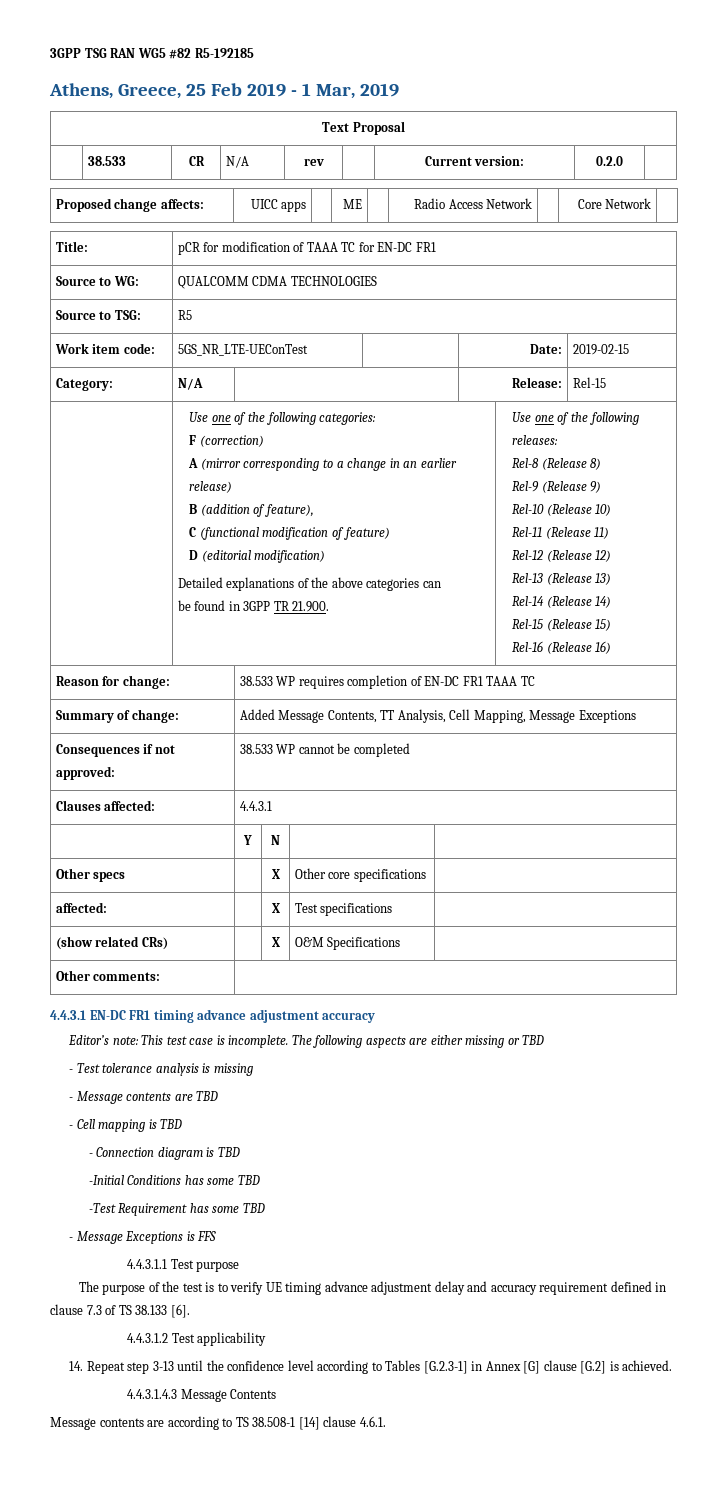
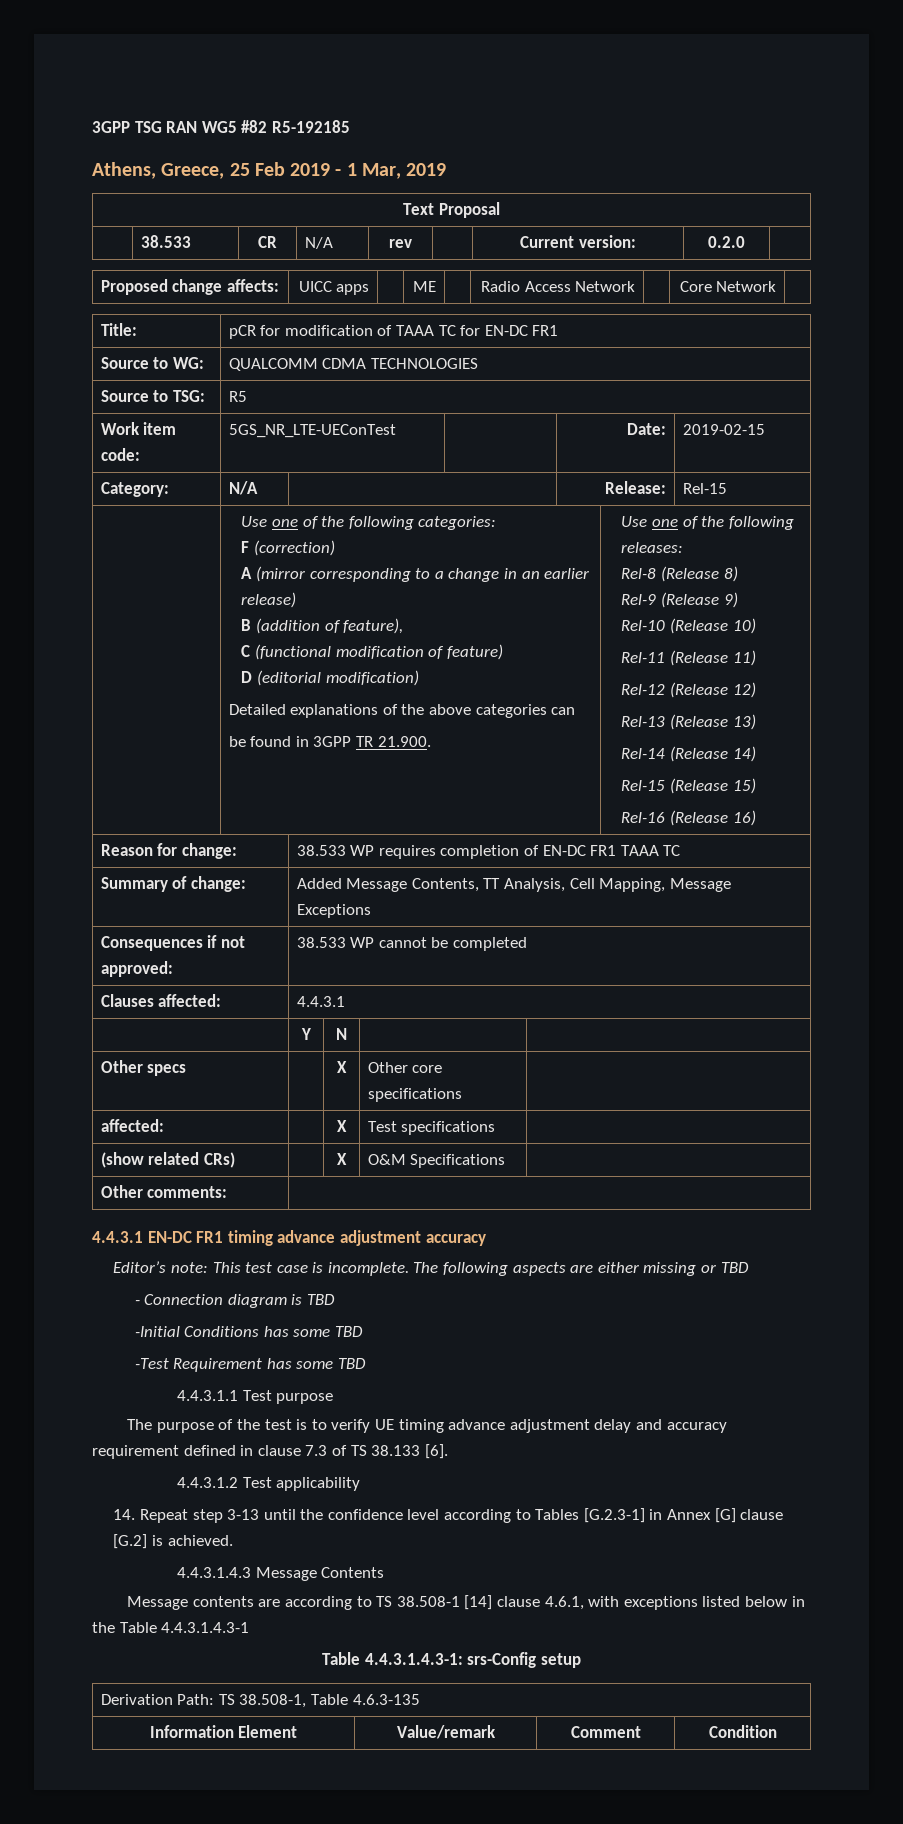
- - Test tolerance analysis is missing
- - Message contents are TBD
- - Cell mapping is TBD
- - Message Exceptions is FFS
- Message contents are according to TS 38.508-1 [14] clause 4.6.1.
+ Message contents are according to TS 38.508-1 [14] clause 4.6.1, with exceptions listed below in the Table 4.4.3.1.4.3-1
+ Table 4.4.3.1.4.3-1: srs-Config setup
+ Derivation Path: TS 38.508-1, Table 4.6.3-135
+ Information Element | Value/remark | Comment | Condition

